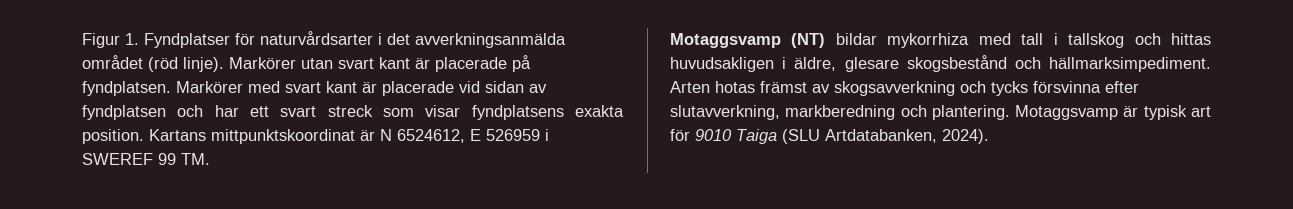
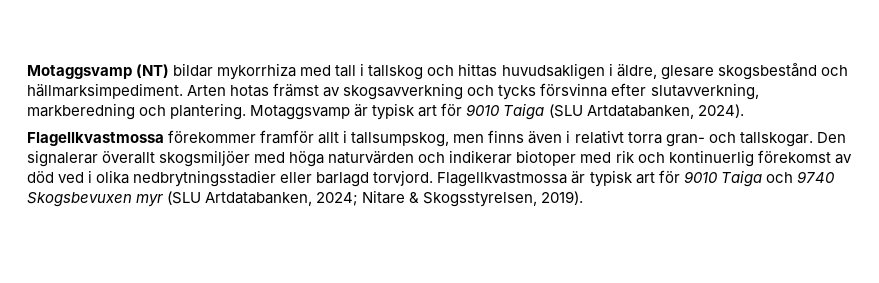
- Figur 1. Fyndplatser för naturvårdsarter i det avverkningsanmälda området (röd linje). Markörer utan svart kant är placerade på fyndplatsen. Markörer med svart kant är placerade vid sidan av fyndplatsen och har ett svart streck som visar fyndplatsens exakta position. Kartans mittpunktskoordinat är N 6524612, E 526959 i SWEREF 99 TM.
+ Flagellkvastmossa förekommer framför allt i tallsumpskog, men finns även i relativt torra gran- och tallskogar. Den signalerar överallt skogsmiljöer med höga naturvärden och indikerar biotoper med rik och kontinuerlig förekomst av död ved i olika nedbrytningsstadier eller barlagd torvjord. Flagellkvastmossa är typisk art för 9010 Taiga och 9740 Skogsbevuxen myr (SLU Artdatabanken, 2024; Nitare & Skogsstyrelsen, 2019).

